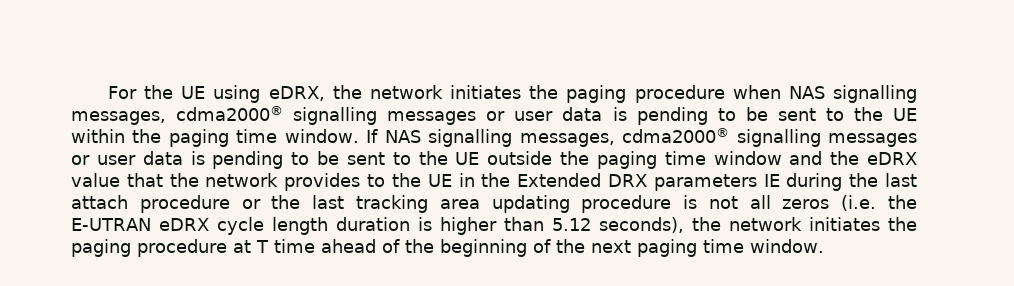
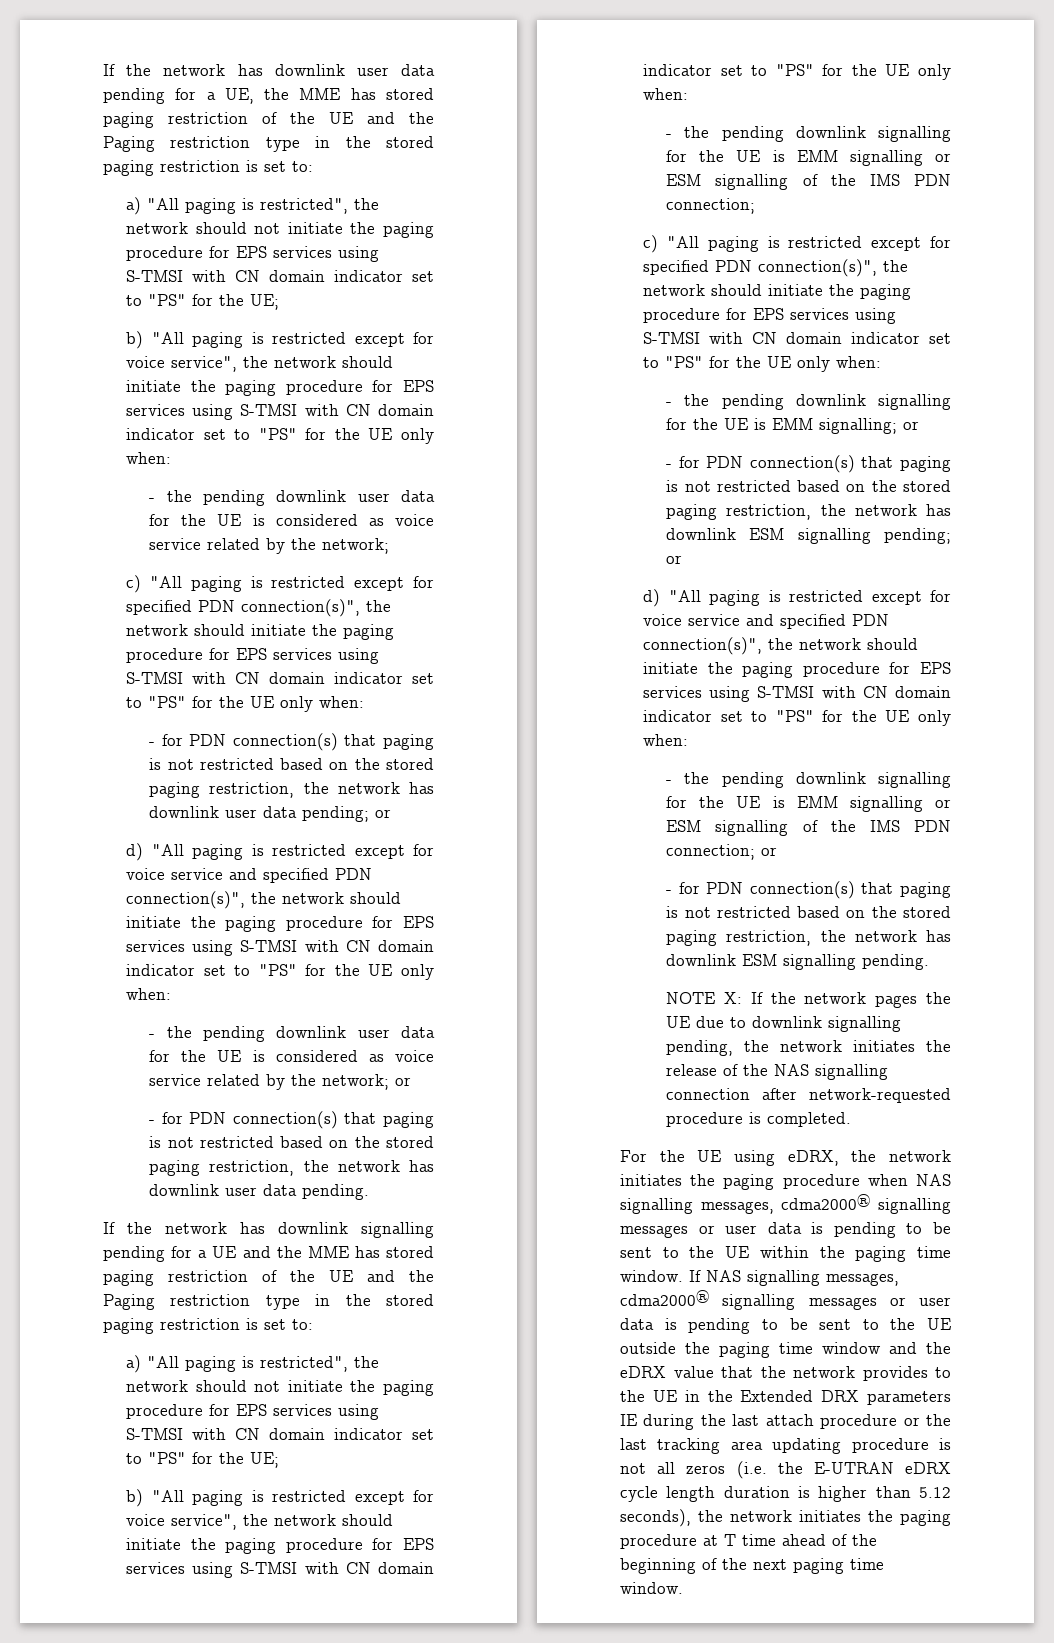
+ If the network has downlink user data pending for a UE, the MME has stored paging restriction of the UE and the Paging restriction type in the stored paging restriction is set to:
+ a) "All paging is restricted", the network should not initiate the paging procedure for EPS services using S-TMSI with CN domain indicator set to "PS" for the UE;
+ b) "All paging is restricted except for voice service", the network should initiate the paging procedure for EPS services using S-TMSI with CN domain indicator set to "PS" for the UE only when:
+ - the pending downlink user data for the UE is considered as voice service related by the network;
+ c) "All paging is restricted except for specified PDN connection(s)", the network should initiate the paging procedure for EPS services using S-TMSI with CN domain indicator set to "PS" for the UE only when:
+ - for PDN connection(s) that paging is not restricted based on the stored paging restriction, the network has downlink user data pending; or
+ d) "All paging is restricted except for voice service and specified PDN connection(s)", the network should initiate the paging procedure for EPS services using S-TMSI with CN domain indicator set to "PS" for the UE only when:
+ - the pending downlink user data for the UE is considered as voice service related by the network; or
+ - for PDN connection(s) that paging is not restricted based on the stored paging restriction, the network has downlink user data pending.
+ If the network has downlink signalling pending for a UE and the MME has stored paging restriction of the UE and the Paging restriction type in the stored paging restriction is set to:
+ a) "All paging is restricted", the network should not initiate the paging procedure for EPS services using S-TMSI with CN domain indicator set to "PS" for the UE;
+ b) "All paging is restricted except for voice service", the network should initiate the paging procedure for EPS services using S-TMSI with CN domain indicator set to "PS" for the UE only when:
+ - the pending downlink signalling for the UE is EMM signalling or ESM signalling of the IMS PDN connection;
+ c) "All paging is restricted except for specified PDN connection(s)", the network should initiate the paging procedure for EPS services using S-TMSI with CN domain indicator set to "PS" for the UE only when:
+ - the pending downlink signalling for the UE is EMM signalling; or
+ - for PDN connection(s) that paging is not restricted based on the stored paging restriction, the network has downlink ESM signalling pending; or
+ d) "All paging is restricted except for voice service and specified PDN connection(s)", the network should initiate the paging procedure for EPS services using S-TMSI with CN domain indicator set to "PS" for the UE only when:
+ - the pending downlink signalling for the UE is EMM signalling or ESM signalling of the IMS PDN connection; or
+ - for PDN connection(s) that paging is not restricted based on the stored paging restriction, the network has downlink ESM signalling pending.
+ NOTE X: If the network pages the UE due to downlink signalling pending, the network initiates the release of the NAS signalling connection after network-requested procedure is completed.

